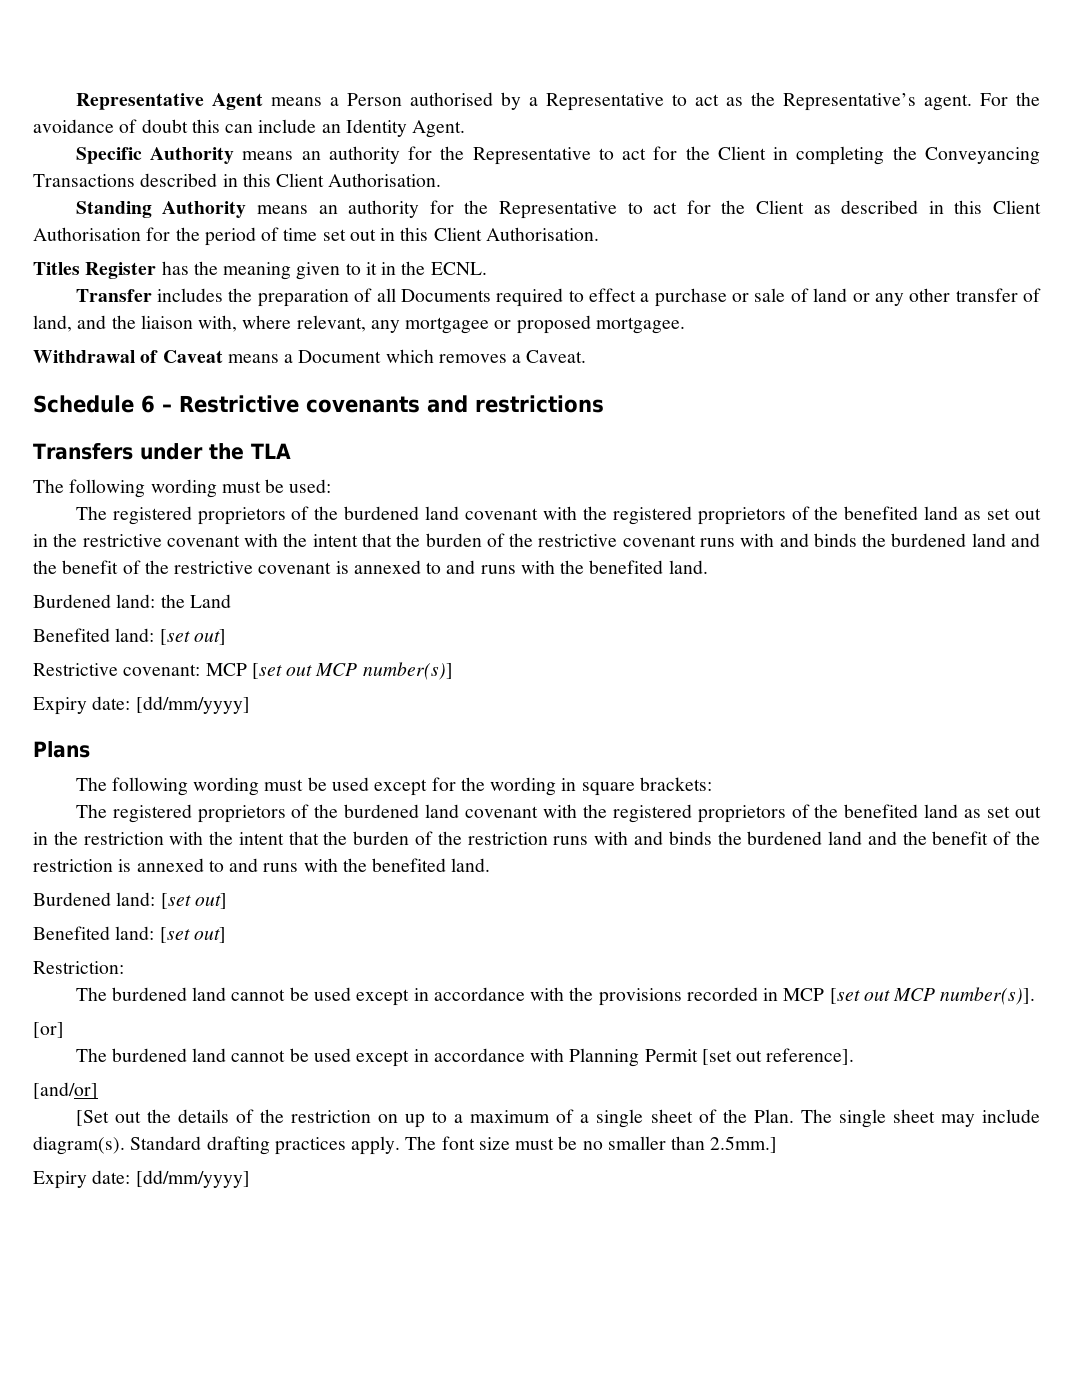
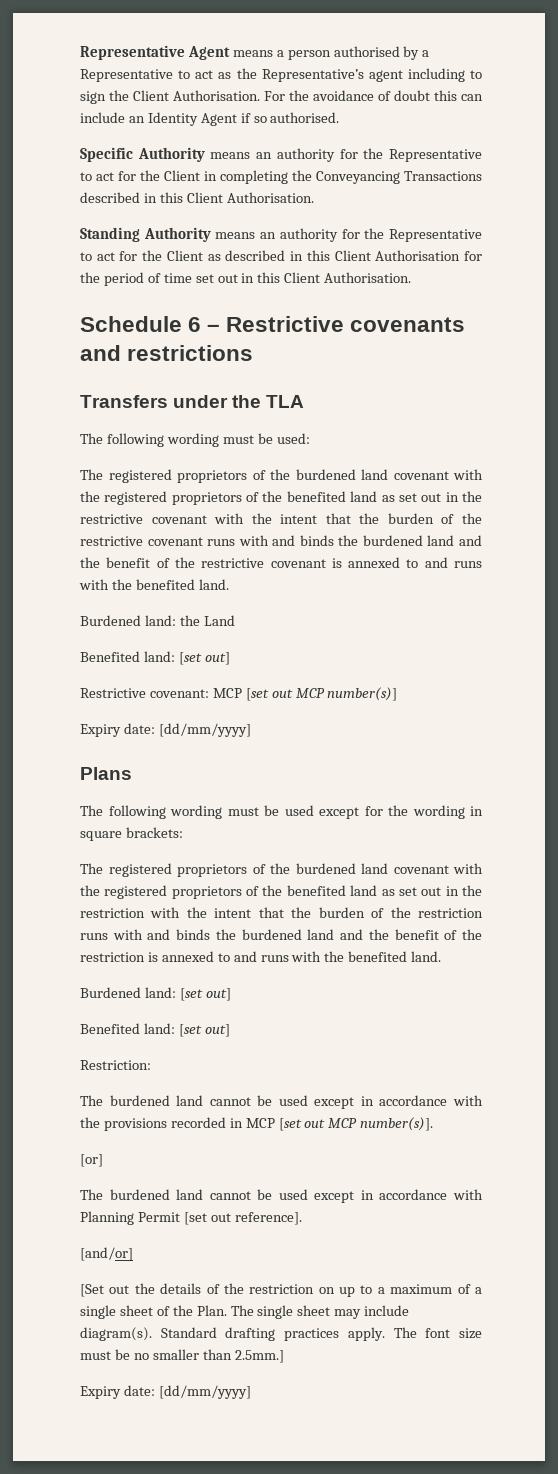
- Representative Agent means a Person authorised by a Representative to act as the Representative’s agent.
+ Representative Agent means a person authorised by a Representative to act as the Representative’s agent including to sign the Client Authorisation.
- For the avoidance of doubt this can include an Identity Agent.
+ For the avoidance of doubt this can include an Identity Agent if so authorised.
- Titles Register has the meaning given to it in the ECNL.
- Transfer includes the preparation of all Documents required to effect a purchase or sale of land or any other transfer of land, and the liaison with, where relevant, any mortgagee or proposed mortgagee.
- Withdrawal of Caveat means a Document which removes a Caveat.

